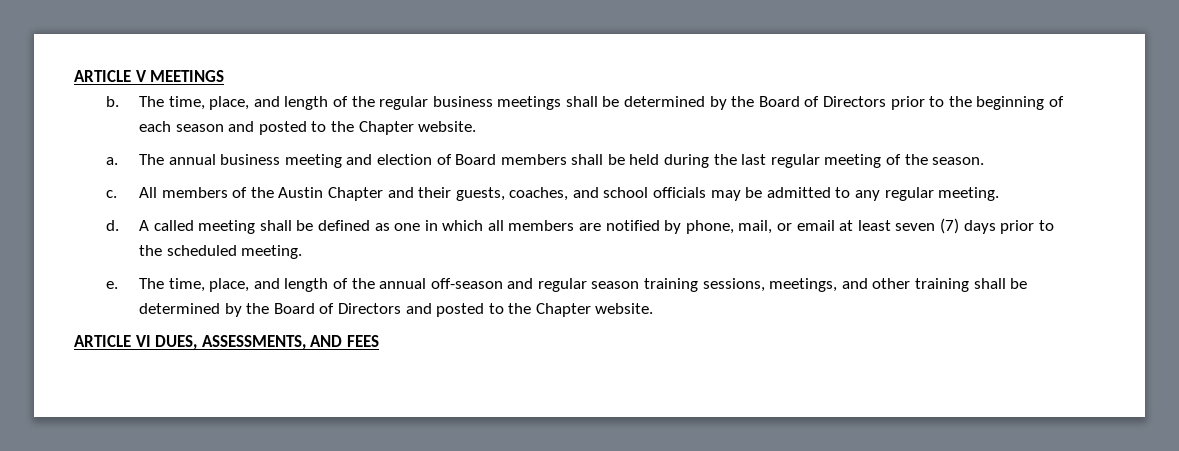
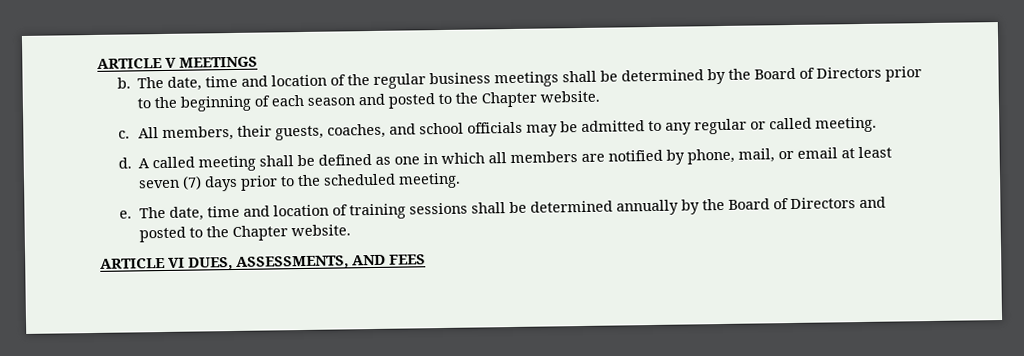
- The time, place, and length of the regular business meetings shall be determined by the Board of Directors prior to the beginning of each season and posted to the Chapter website.
+ The date, time and location of the regular business meetings shall be determined by the Board of Directors prior to the beginning of each season and posted to the Chapter website.
- a. The annual business meeting and election of Board members shall be held during the last regular meeting of the season.
- c. All members of the Austin Chapter and their guests, coaches, and school officials may be admitted to any regular meeting.
+ c. All members, their guests, coaches, and school officials may be admitted to any regular or called meeting.
- The time, place, and length of the annual off-season and regular season training sessions, meetings, and other training shall be determined by the Board of Directors and posted to the Chapter website.
+ The date, time and location of training sessions shall be determined annually by the Board of Directors and posted to the Chapter website.

